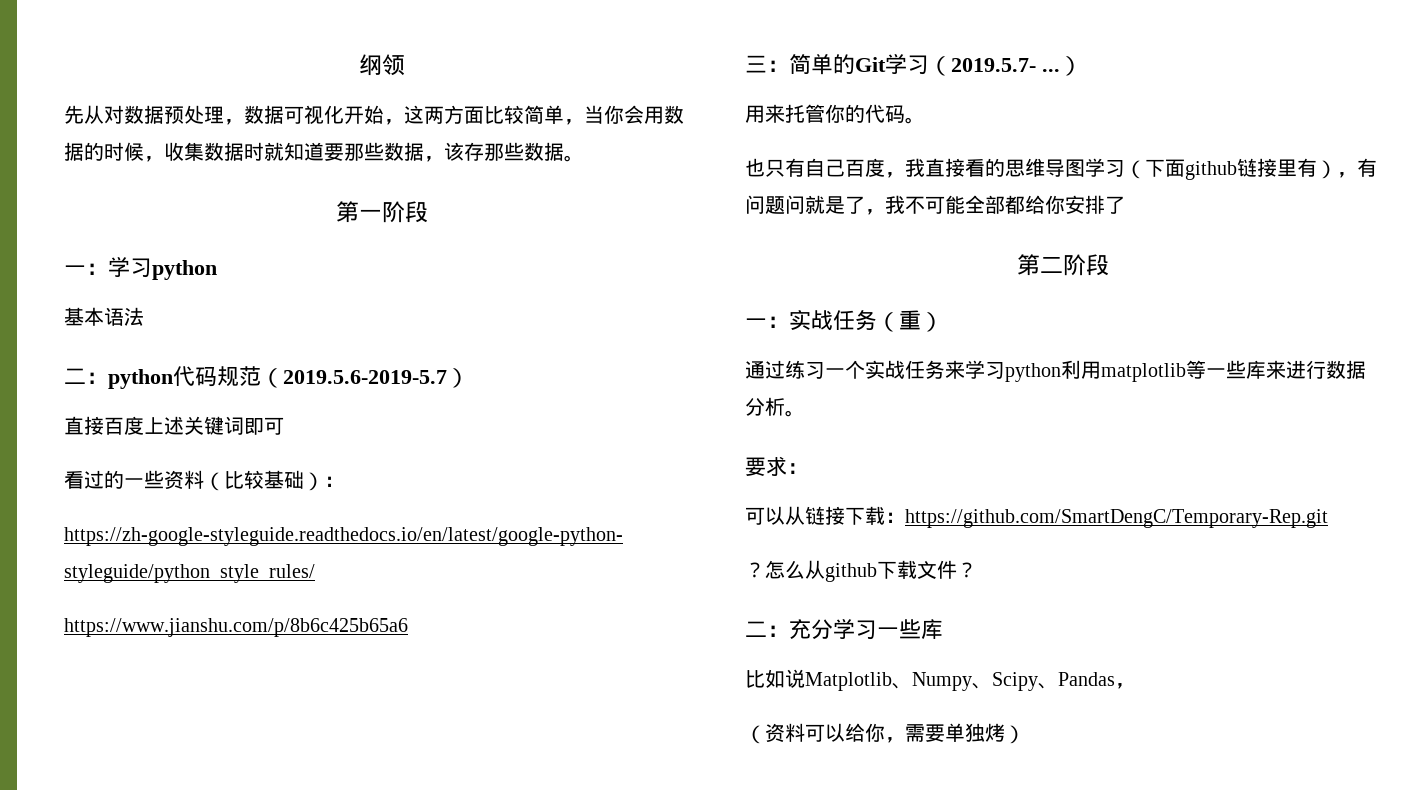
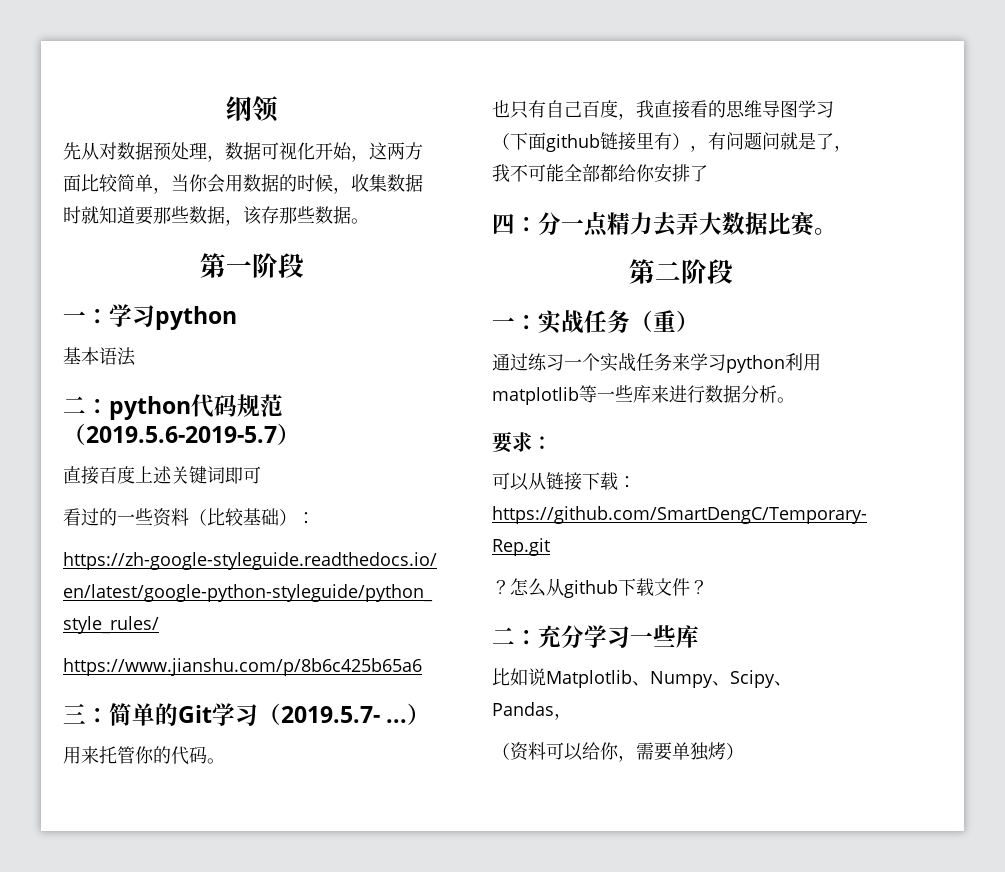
+ 四：分一点精力去弄大数据比赛。

